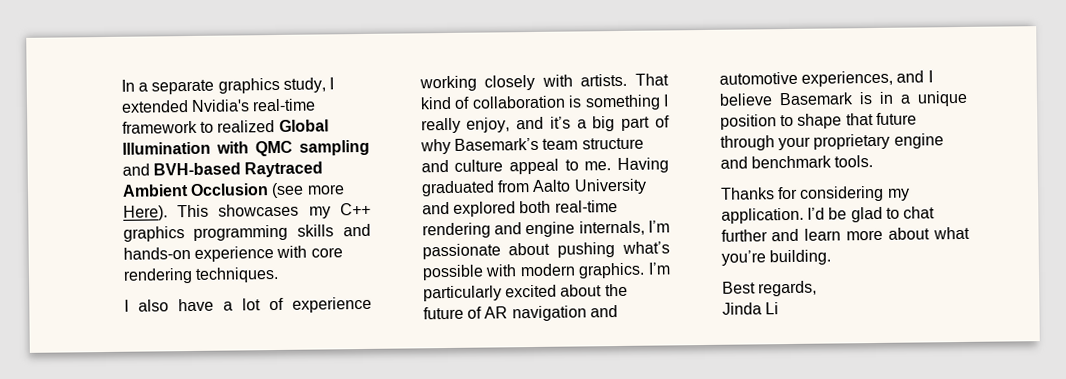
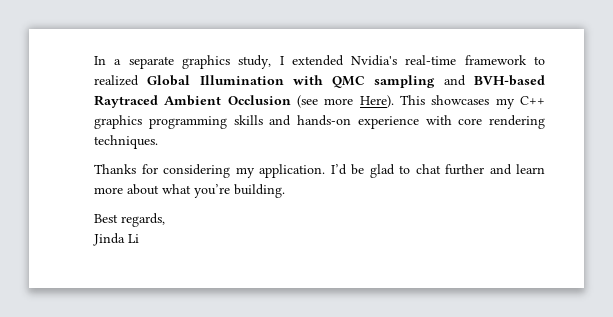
- I also have a lot of experience working closely with artists. That kind of collaboration is something I really enjoy, and it’s a big part of why Basemark’s team structure and culture appeal to me. Having graduated from Aalto University and explored both real-time rendering and engine internals, I’m passionate about pushing what’s possible with modern graphics. I’m particularly excited about the future of AR navigation and automotive experiences, and I believe Basemark is in a unique position to shape that future through your proprietary engine and benchmark tools.

